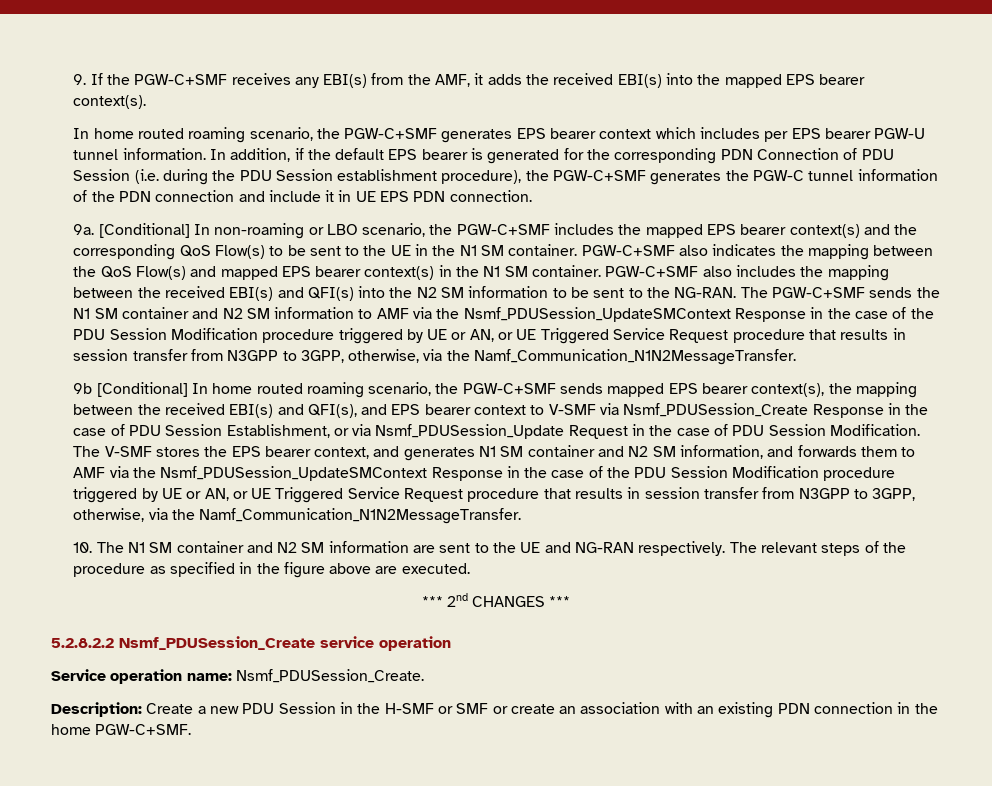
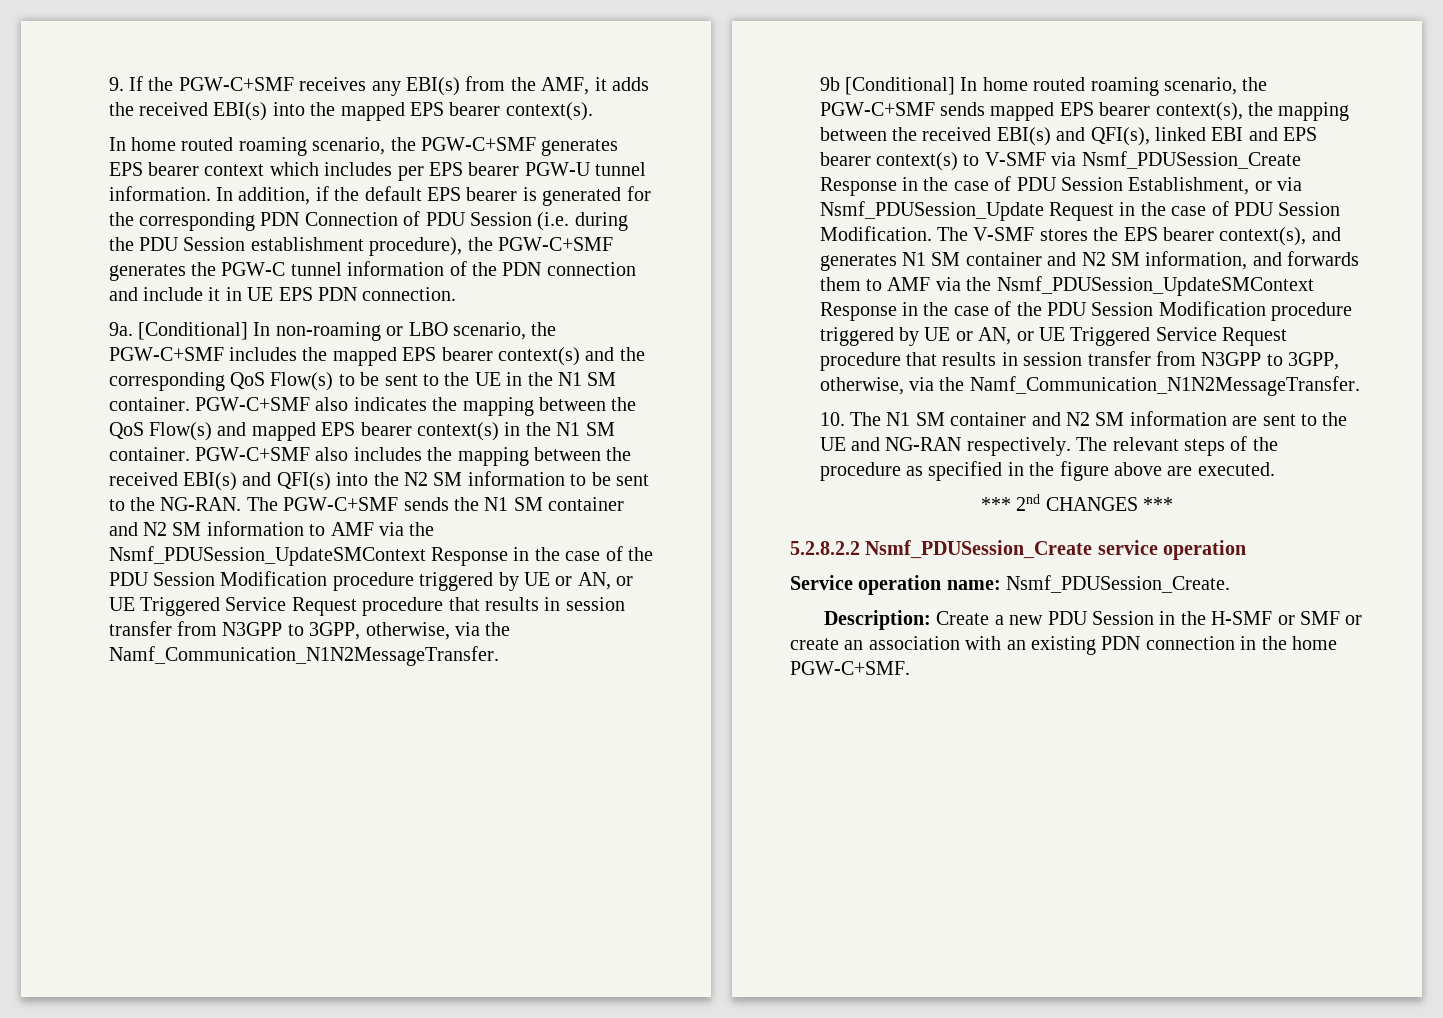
- 9b [Conditional] In home routed roaming scenario, the PGW-C+SMF sends mapped EPS bearer context(s), the mapping between the received EBI(s) and QFI(s), and EPS bearer context to V-SMF via Nsmf_PDUSession_Create Response in the case of PDU Session Establishment, or via Nsmf_PDUSession_Update Request in the case of PDU Session Modification.
+ 9b [Conditional] In home routed roaming scenario, the PGW-C+SMF sends mapped EPS bearer context(s), the mapping between the received EBI(s) and QFI(s), linked EBI and EPS bearer context(s) to V-SMF via Nsmf_PDUSession_Create Response in the case of PDU Session Establishment, or via Nsmf_PDUSession_Update Request in the case of PDU Session Modification.
- The V-SMF stores the EPS bearer context, and generates N1 SM container and N2 SM information, and forwards them to AMF via the Nsmf_PDUSession_UpdateSMContext Response in the case of the PDU Session Modification procedure triggered by UE or AN, or UE Triggered Service Request procedure that results in session transfer from N3GPP to 3GPP, otherwise, via the Namf_Communication_N1N2MessageTransfer.
+ The V-SMF stores the EPS bearer context(s), and generates N1 SM container and N2 SM information, and forwards them to AMF via the Nsmf_PDUSession_UpdateSMContext Response in the case of the PDU Session Modification procedure triggered by UE or AN, or UE Triggered Service Request procedure that results in session transfer from N3GPP to 3GPP, otherwise, via the Namf_Communication_N1N2MessageTransfer.

